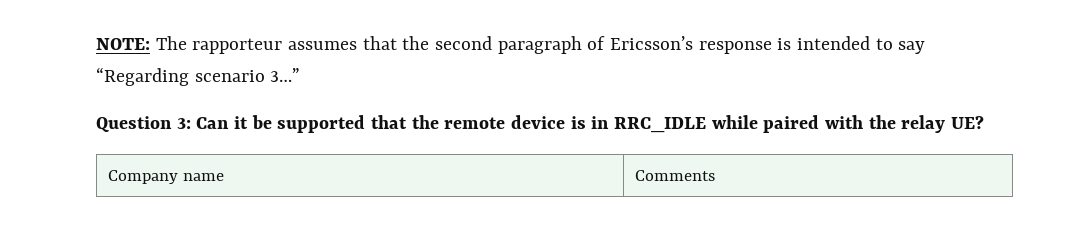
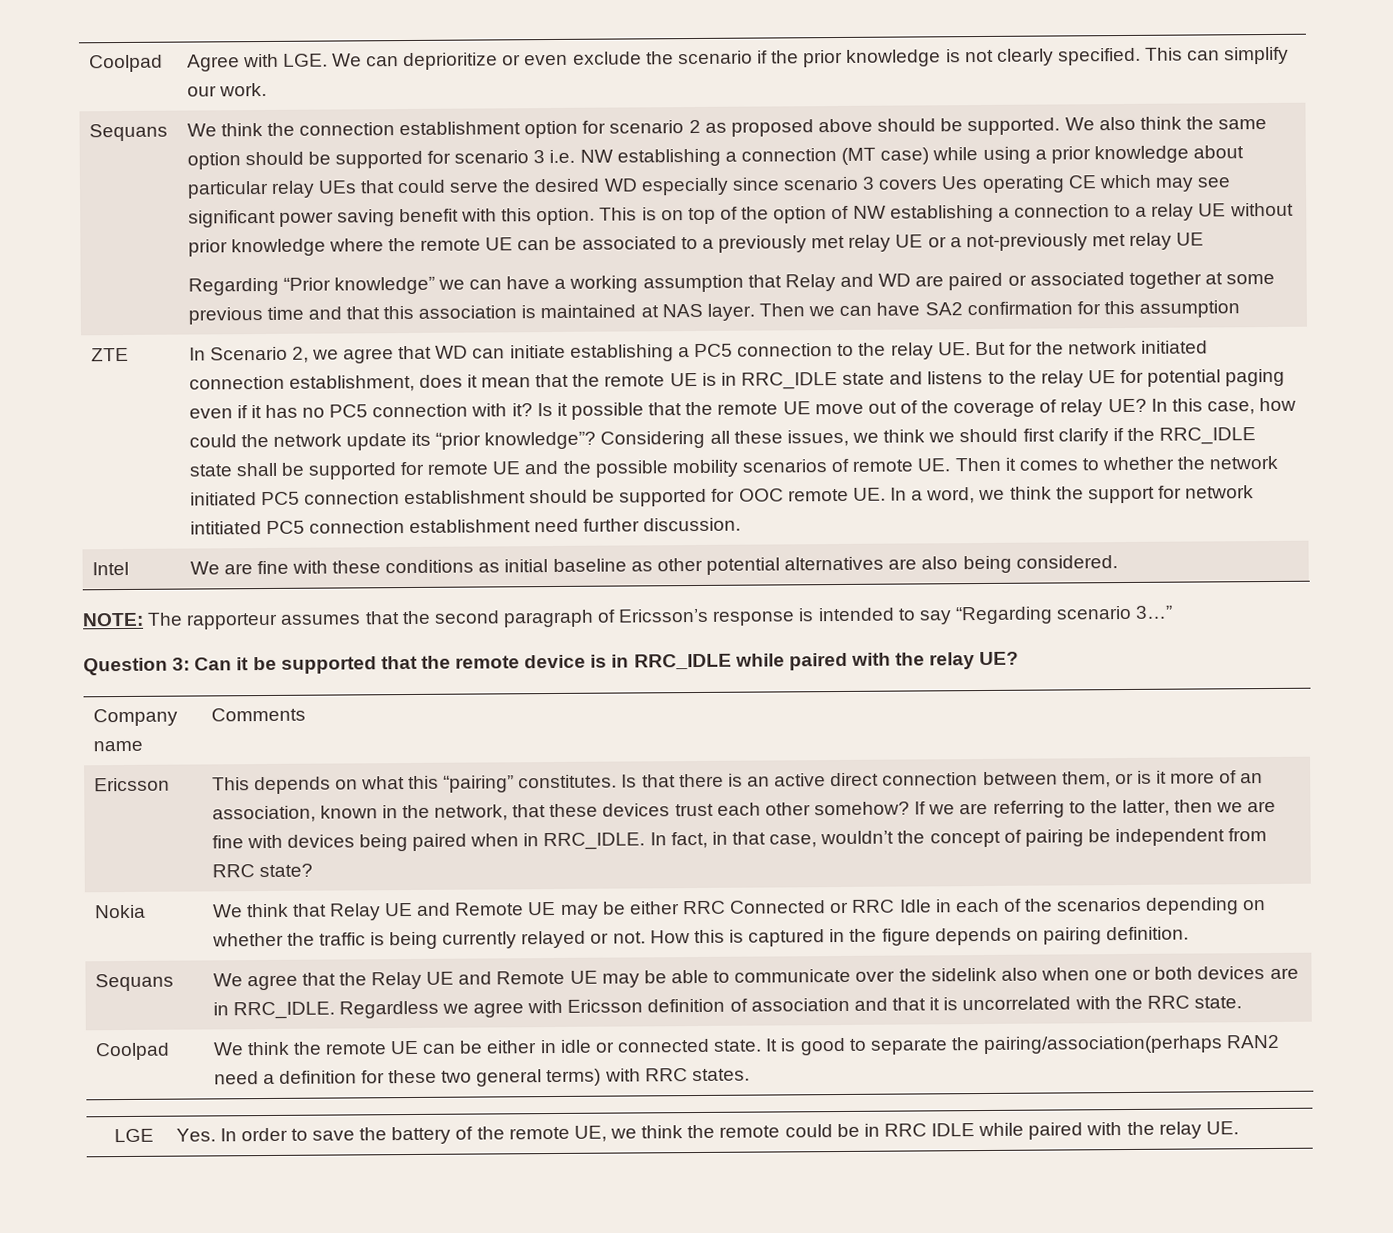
+ Coolpad | Agree with LGE. We can deprioritize or even exclude the scenario if the prior knowledge is not clearly specified. This can simplify our work.
+ Sequans | We think the connection establishment option for scenario 2 as proposed above should be supported. We also think the same option should be supported for scenario 3 i.e. NW establishing a connection (MT case) while using a prior knowledge about particular relay UEs that could serve the desired WD especially since scenario 3 covers Ues operating CE which may see significant power saving benefit with this option. This is on top of the option of NW establishing a connection to a relay UE without prior knowledge where the remote UE can be associated to a previously met relay UE or a not-previously met relay UE
+ Regarding “Prior knowledge” we can have a working assumption that Relay and WD are paired or associated together at some previous time and that this association is maintained at NAS layer. Then we can have SA2 confirmation for this assumption
+ ZTE | In Scenario 2, we agree that WD can initiate establishing a PC5 connection to the relay UE. But for the network initiated connection establishment, does it mean that the remote UE is in RRC_IDLE state and listens to the relay UE for potential paging even if it has no PC5 connection with it? Is it possible that the remote UE move out of the coverage of relay UE? In this case, how could the network update its “prior knowledge”? Considering all these issues, we think we should first clarify if the RRC_IDLE state shall be supported for remote UE and the possible mobility scenarios of remote UE. Then it comes to whether the network initiated PC5 connection establishment should be supported for OOC remote UE. In a word, we think the support for network intitiated PC5 connection establishment need further discussion.
+ Intel | We are fine with these conditions as initial baseline as other potential alternatives are also being considered.
+ Ericsson | This depends on what this “pairing” constitutes. Is that there is an active direct connection between them, or is it more of an association, known in the network, that these devices trust each other somehow? If we are referring to the latter, then we are fine with devices being paired when in RRC_IDLE. In fact, in that case, wouldn’t the concept of pairing be independent from RRC state?
+ Nokia | We think that Relay UE and Remote UE may be either RRC Connected or RRC Idle in each of the scenarios depending on whether the traffic is being currently relayed or not. How this is captured in the figure depends on pairing definition.
+ Sequans | We agree that the Relay UE and Remote UE may be able to communicate over the sidelink also when one or both devices are in RRC_IDLE. Regardless we agree with Ericsson definition of association and that it is uncorrelated with the RRC state.
+ Coolpad | We think the remote UE can be either in idle or connected state. It is good to separate the pairing/association(perhaps RAN2 need a definition for these two general terms) with RRC states.
+ LGE | Yes. In order to save the battery of the remote UE, we think the remote could be in RRC IDLE while paired with the relay UE.

